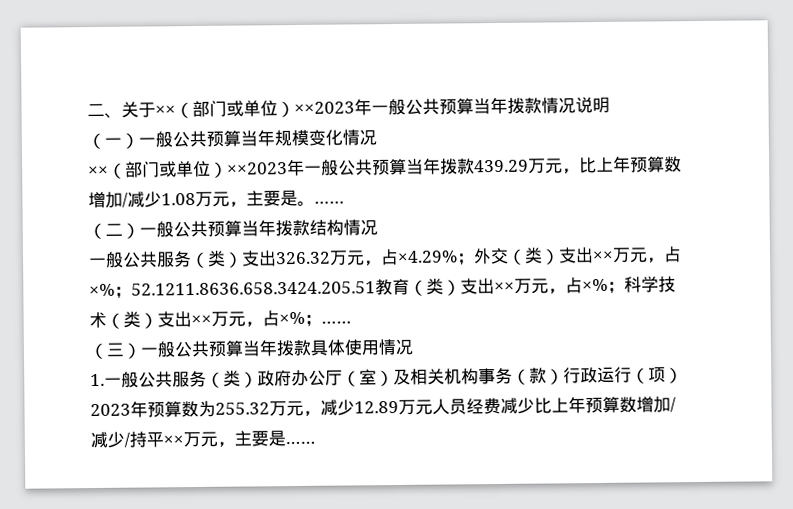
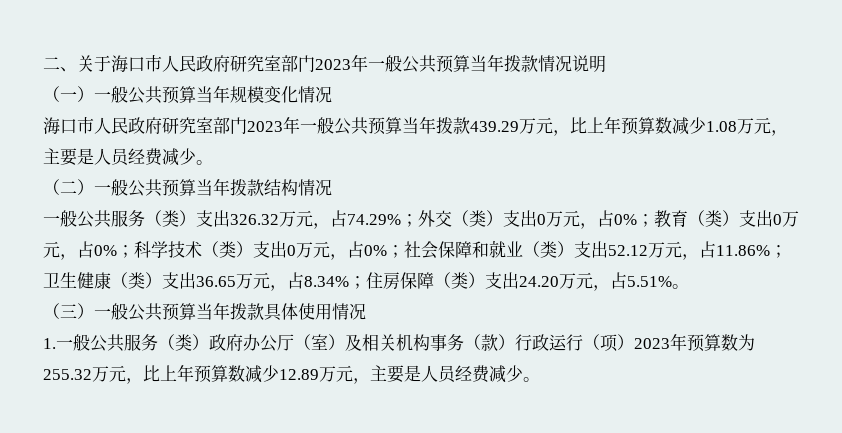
- 二、关于××（部门或单位）××2023年一般公共预算当年拨款情况说明
+ 二、关于海口市人民政府研究室部门2023年一般公共预算当年拨款情况说明
- ××（部门或单位）××2023年一般公共预算当年拨款439.29万元，比上年预算数增加/减少1.08万元，主要是。……
+ 海口市人民政府研究室部门2023年一般公共预算当年拨款439.29万元，比上年预算数减少1.08万元，主要是人员经费减少。
- 一般公共服务（类）支出326.32万元，占×4.29%；外交（类）支出××万元，占×%；52.1211.8636.658.3424.205.51教育（类）支出××万元，占×%；科学技术（类）支出××万元，占×%；……
+ 一般公共服务（类）支出326.32万元，占74.29%；外交（类）支出0万元，占0%；教育（类）支出0万元，占0%；科学技术（类）支出0万元，占0%；社会保障和就业（类）支出52.12万元，占11.86%；卫生健康（类）支出36.65万元，占8.34%；住房保障（类）支出24.20万元，占5.51%。
- 1.一般公共服务（类）政府办公厅（室）及相关机构事务（款）行政运行（项）2023年预算数为255.32万元，减少12.89万元人员经费减少比上年预算数增加/减少/持平××万元，主要是……
+ 1.一般公共服务（类）政府办公厅（室）及相关机构事务（款）行政运行（项）2023年预算数为255.32万元，比上年预算数减少12.89万元，主要是人员经费减少。

